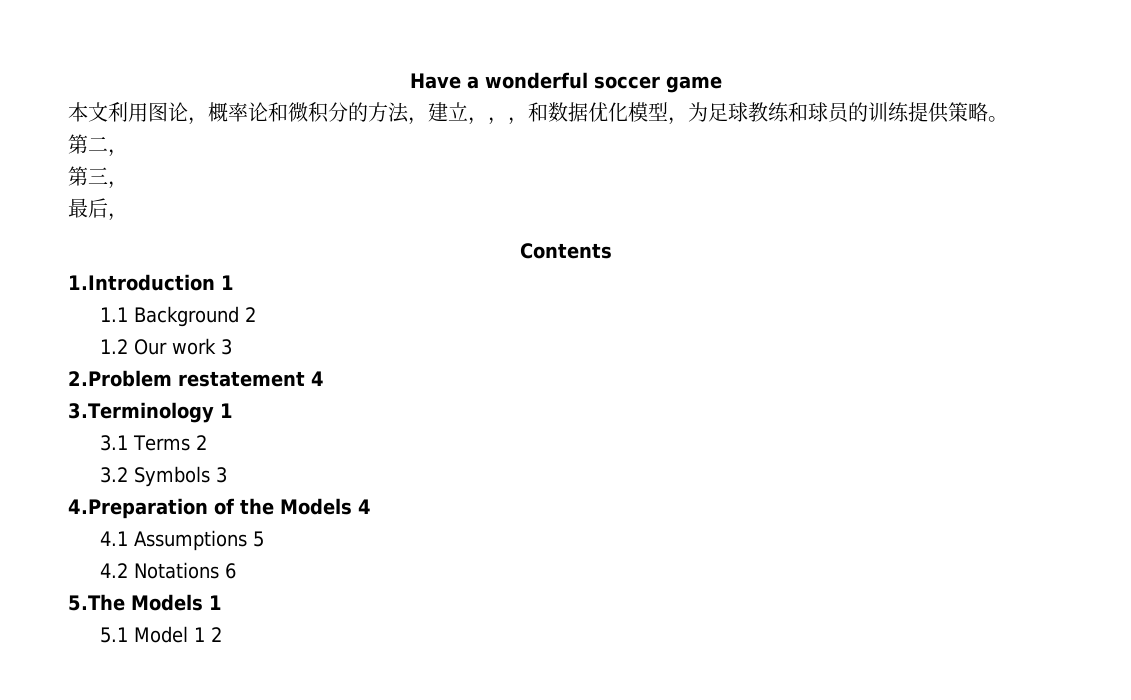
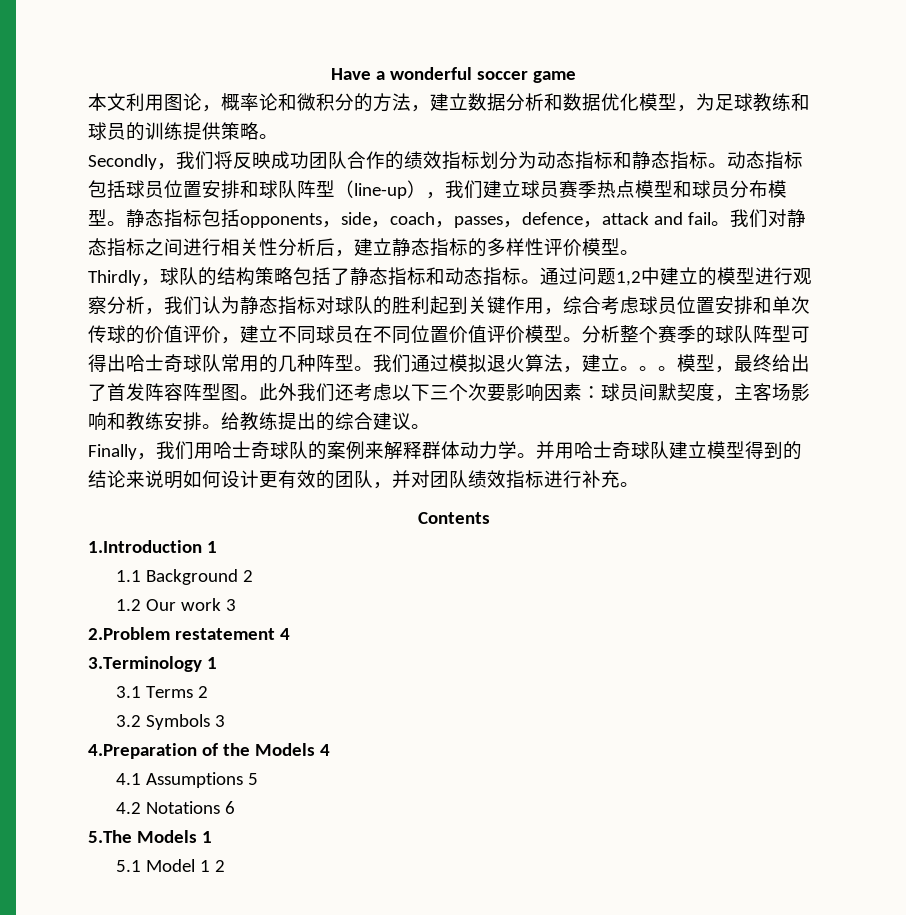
- 本文利用图论，概率论和微积分的方法，建立，，，和数据优化模型，为足球教练和球员的训练提供策略。
+ 本文利用图论，概率论和微积分的方法，建立数据分析和数据优化模型，为足球教练和球员的训练提供策略。
- 第二，
- 第三，
- 最后，
+ Secondly，我们将反映成功团队合作的绩效指标划分为动态指标和静态指标。动态指标包括球员位置安排和球队阵型（line-up），我们建立球员赛季热点模型和球员分布模型。静态指标包括opponents，side，coach，passes，defence，attack and fail。我们对静态指标之间进行相关性分析后，建立静态指标的多样性评价模型。
+ Thirdly，球队的结构策略包括了静态指标和动态指标。通过问题1,2中建立的模型进行观察分析，我们认为静态指标对球队的胜利起到关键作用，综合考虑球员位置安排和单次传球的价值评价，建立不同球员在不同位置价值评价模型。分析整个赛季的球队阵型可得出哈士奇球队常用的几种阵型。我们通过模拟退火算法，建立。。。模型，最终给出了首发阵容阵型图。此外我们还考虑以下三个次要影响因素：球员间默契度，主客场影响和教练安排。给教练提出的综合建议。
+ Finally，我们用哈士奇球队的案例来解释群体动力学。并用哈士奇球队建立模型得到的结论来说明如何设计更有效的团队，并对团队绩效指标进行补充。

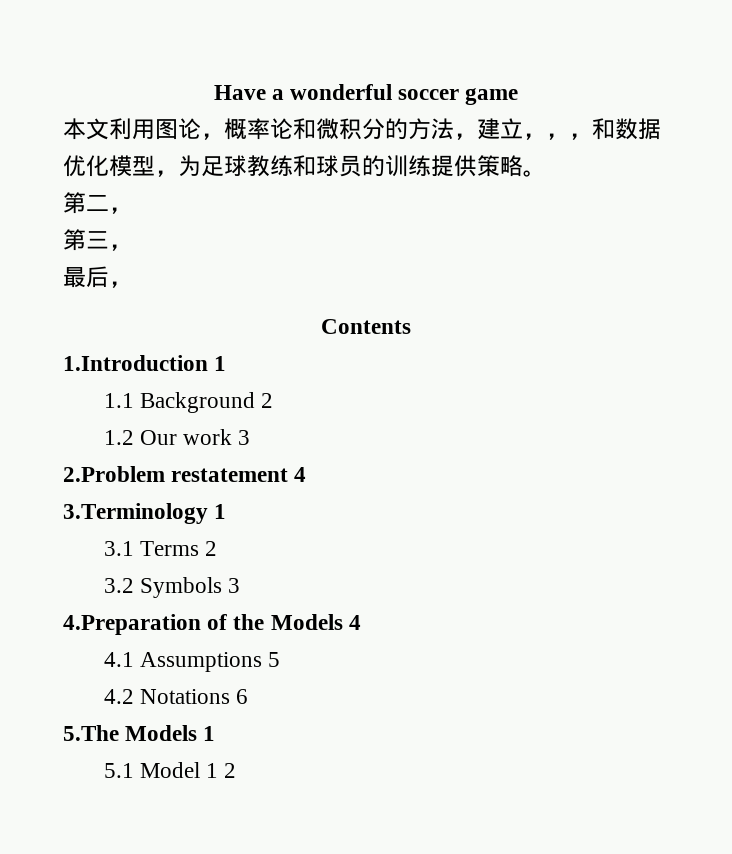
- 本文利用图论，概率论和微积分的方法，建立数据分析和数据优化模型，为足球教练和球员的训练提供策略。
+ 本文利用图论，概率论和微积分的方法，建立，，，和数据优化模型，为足球教练和球员的训练提供策略。
- Secondly，我们将反映成功团队合作的绩效指标划分为动态指标和静态指标。动态指标包括球员位置安排和球队阵型（line-up），我们建立球员赛季热点模型和球员分布模型。静态指标包括opponents，side，coach，passes，defence，attack and fail。我们对静态指标之间进行相关性分析后，建立静态指标的多样性评价模型。
- Thirdly，球队的结构策略包括了静态指标和动态指标。通过问题1,2中建立的模型进行观察分析，我们认为静态指标对球队的胜利起到关键作用，综合考虑球员位置安排和单次传球的价值评价，建立不同球员在不同位置价值评价模型。分析整个赛季的球队阵型可得出哈士奇球队常用的几种阵型。我们通过模拟退火算法，建立。。。模型，最终给出了首发阵容阵型图。此外我们还考虑以下三个次要影响因素：球员间默契度，主客场影响和教练安排。给教练提出的综合建议。
- Finally，我们用哈士奇球队的案例来解释群体动力学。并用哈士奇球队建立模型得到的结论来说明如何设计更有效的团队，并对团队绩效指标进行补充。
+ 第二，
+ 第三，
+ 最后，

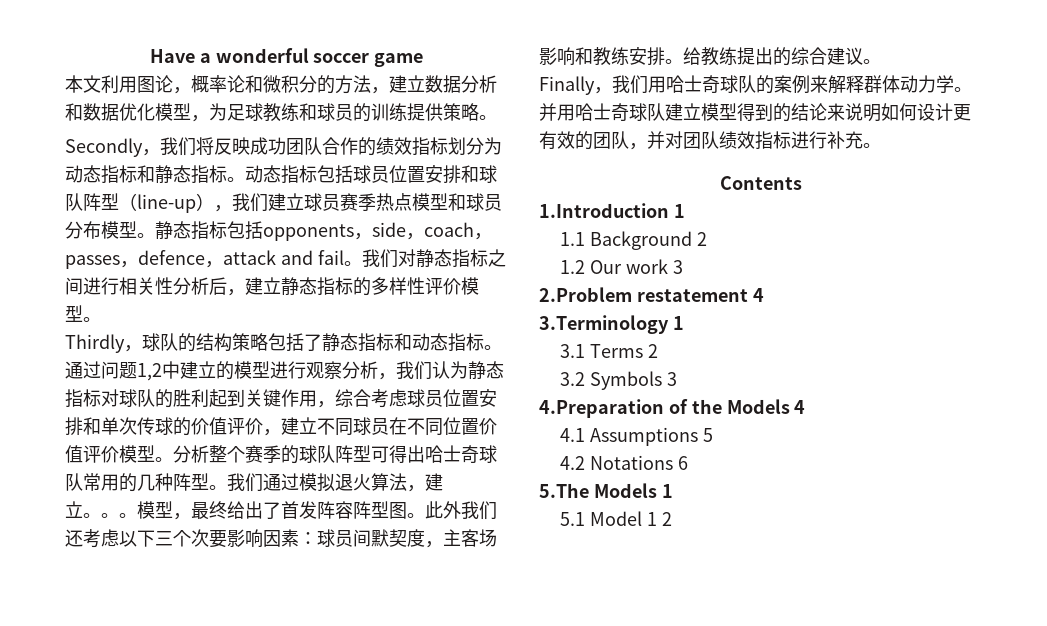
- 本文利用图论，概率论和微积分的方法，建立，，，和数据优化模型，为足球教练和球员的训练提供策略。
+ 本文利用图论，概率论和微积分的方法，建立数据分析和数据优化模型，为足球教练和球员的训练提供策略。
- 第二，
- 第三，
- 最后，
+ Secondly，我们将反映成功团队合作的绩效指标划分为动态指标和静态指标。动态指标包括球员位置安排和球队阵型（line-up），我们建立球员赛季热点模型和球员分布模型。静态指标包括opponents，side，coach，passes，defence，attack and fail。我们对静态指标之间进行相关性分析后，建立静态指标的多样性评价模型。
+ Thirdly，球队的结构策略包括了静态指标和动态指标。通过问题1,2中建立的模型进行观察分析，我们认为静态指标对球队的胜利起到关键作用，综合考虑球员位置安排和单次传球的价值评价，建立不同球员在不同位置价值评价模型。分析整个赛季的球队阵型可得出哈士奇球队常用的几种阵型。我们通过模拟退火算法，建立。。。模型，最终给出了首发阵容阵型图。此外我们还考虑以下三个次要影响因素：球员间默契度，主客场影响和教练安排。给教练提出的综合建议。
+ Finally，我们用哈士奇球队的案例来解释群体动力学。并用哈士奇球队建立模型得到的结论来说明如何设计更有效的团队，并对团队绩效指标进行补充。

